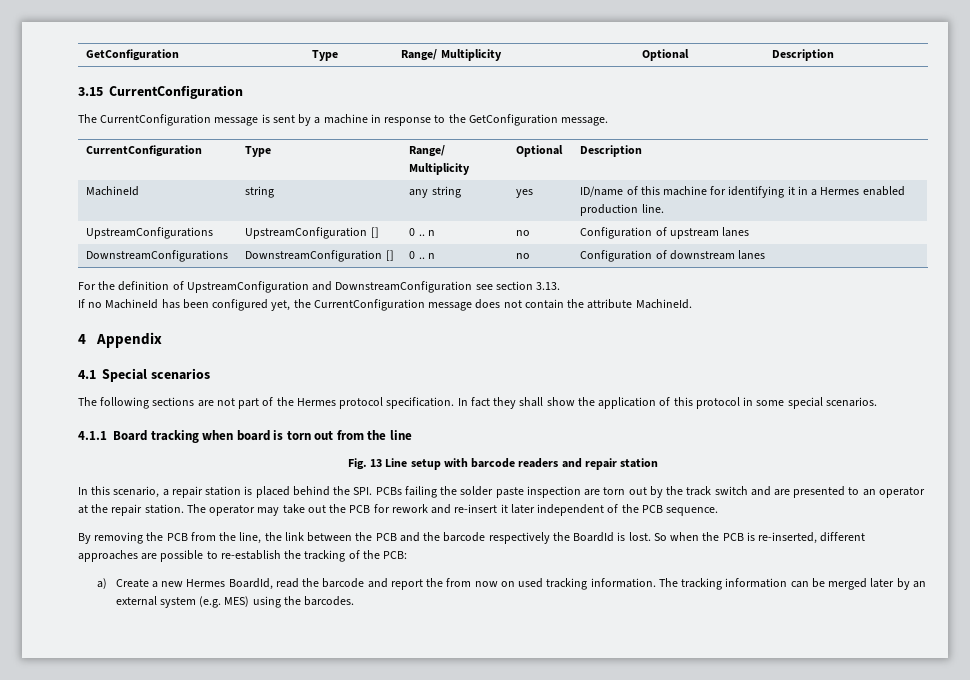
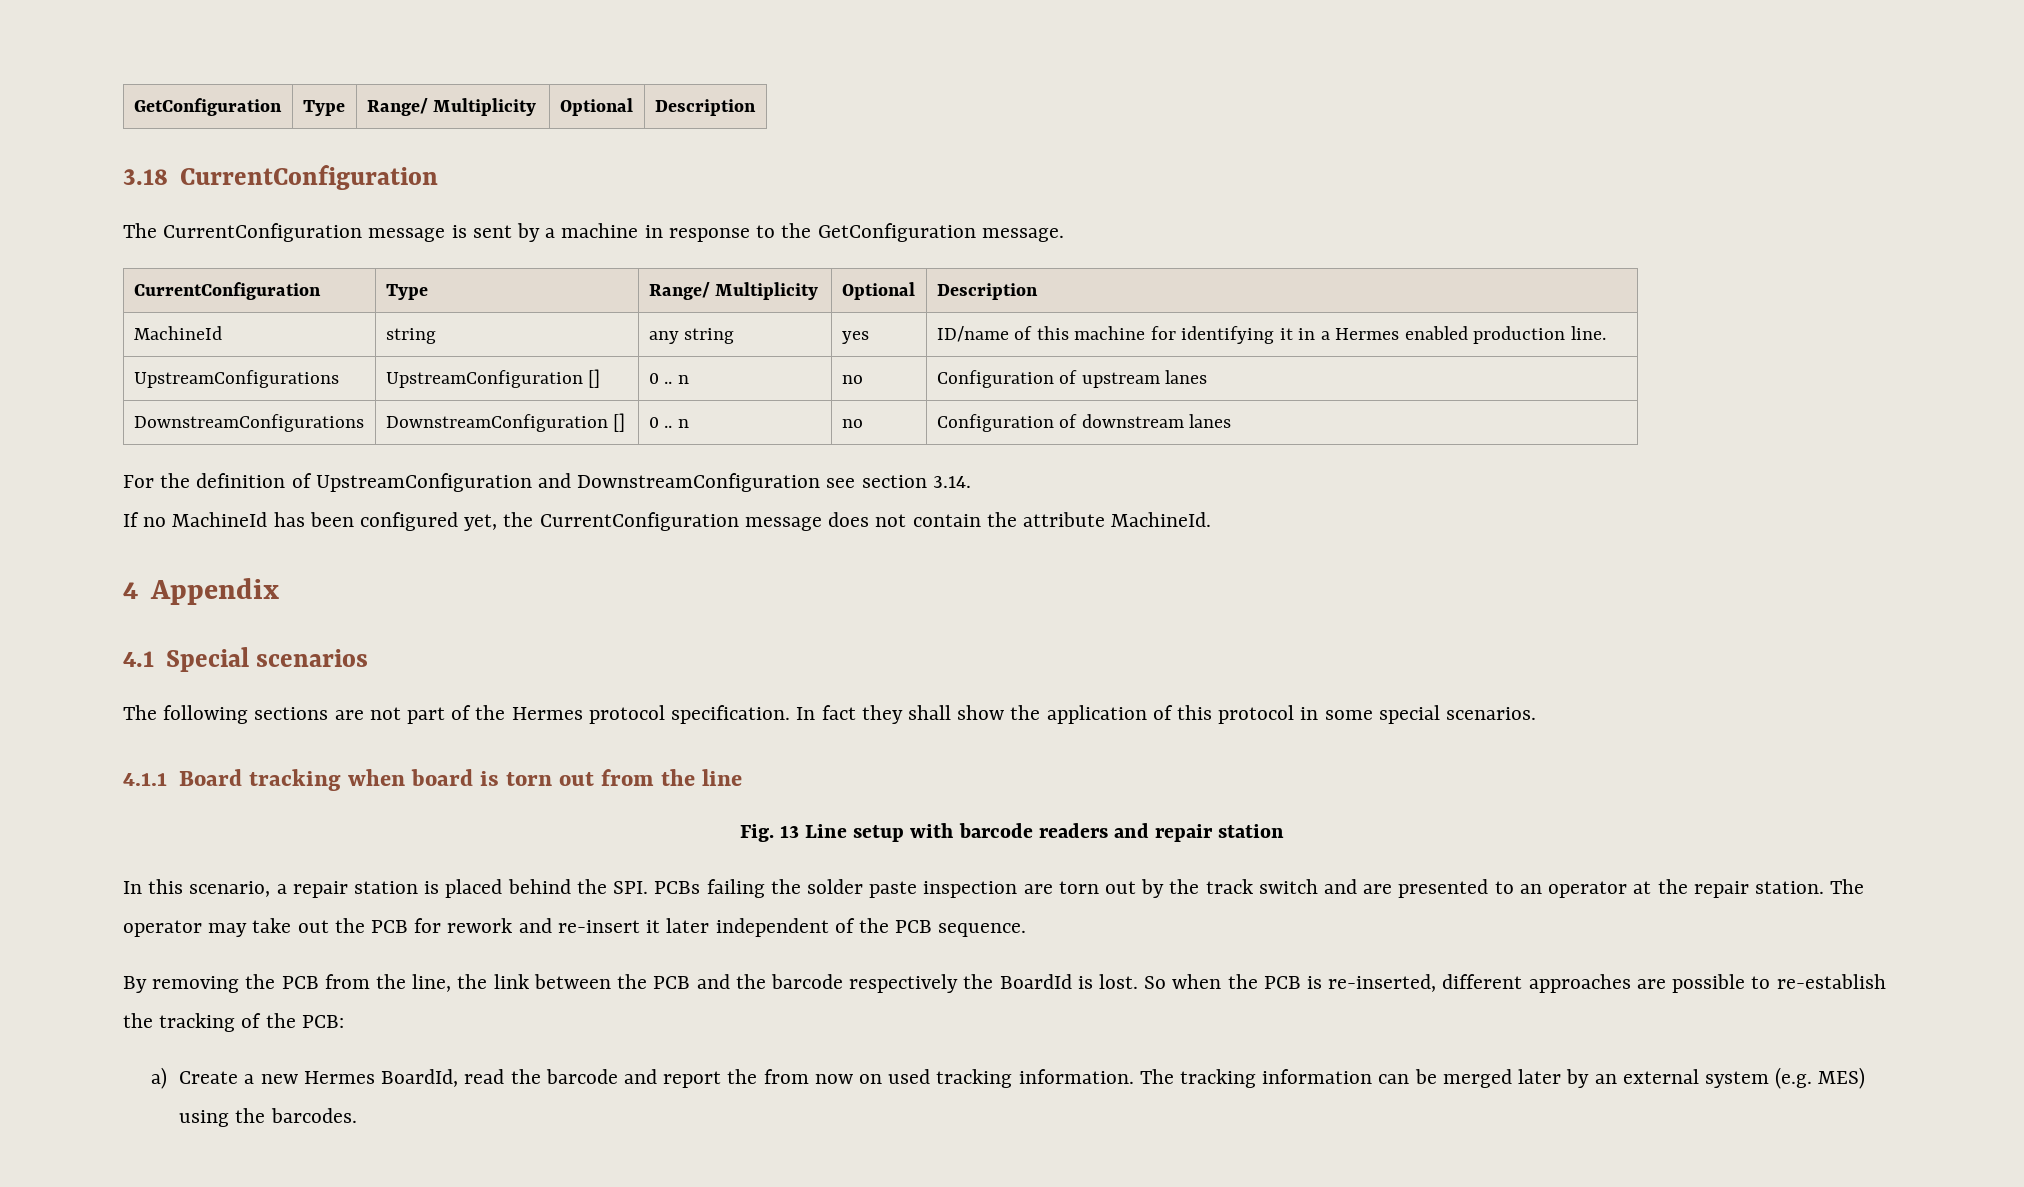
- 3.15 CurrentConfiguration
+ 3.18 CurrentConfiguration
- For the definition of UpstreamConfiguration and DownstreamConfiguration see section 3.13.
+ For the definition of UpstreamConfiguration and DownstreamConfiguration see section 3.14.

